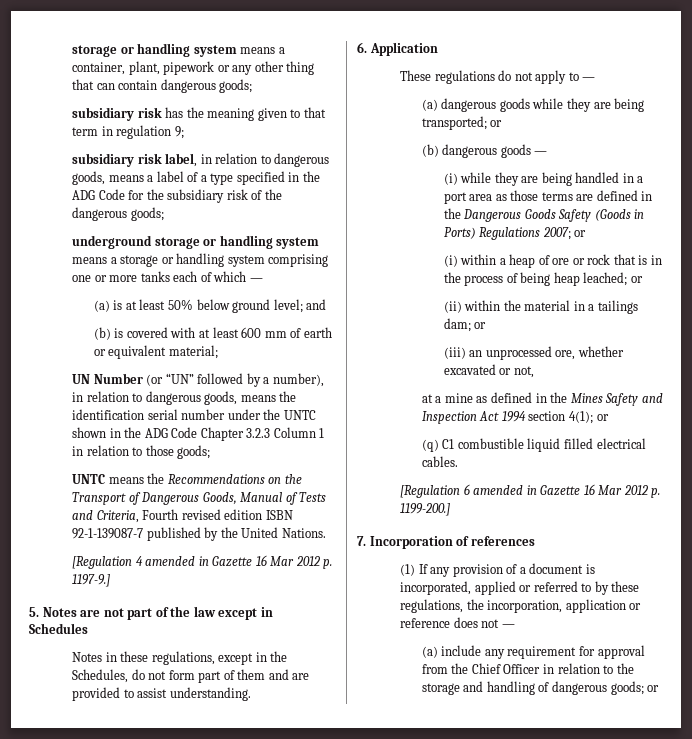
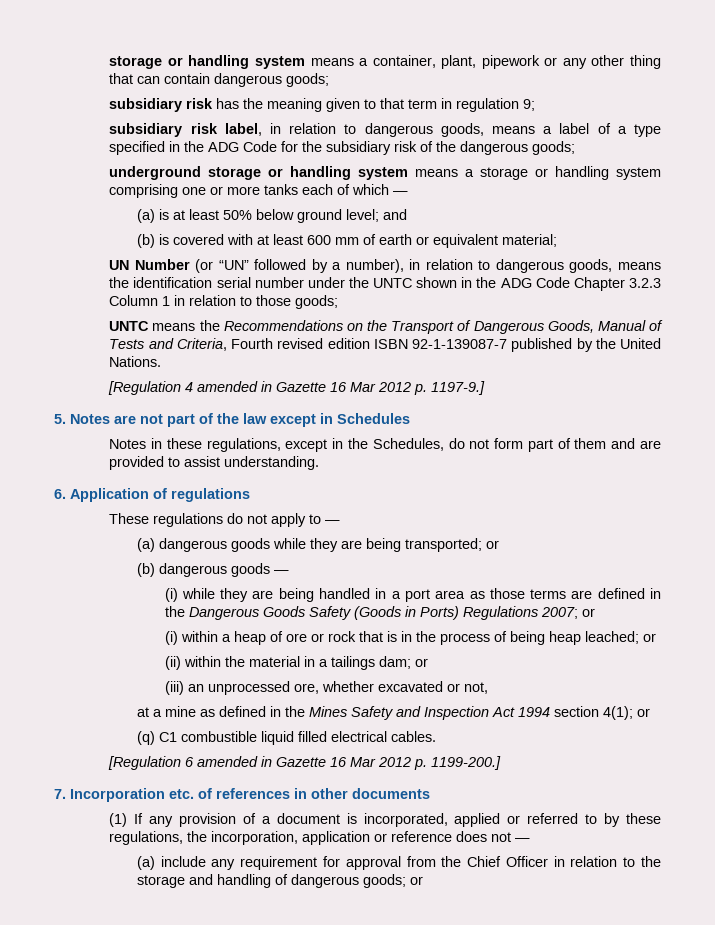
- 6. Application
+ 6. Application of regulations
- 7. Incorporation of references
+ 7. Incorporation etc. of references in other documents

